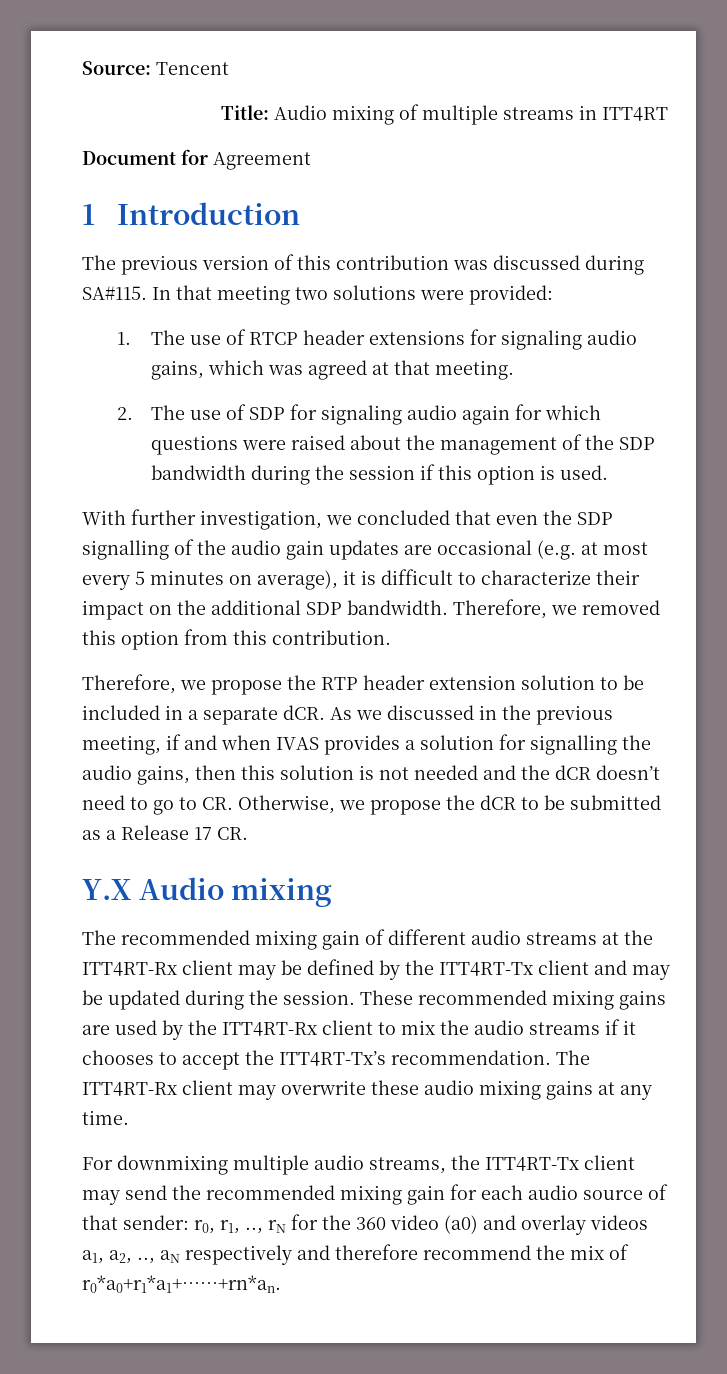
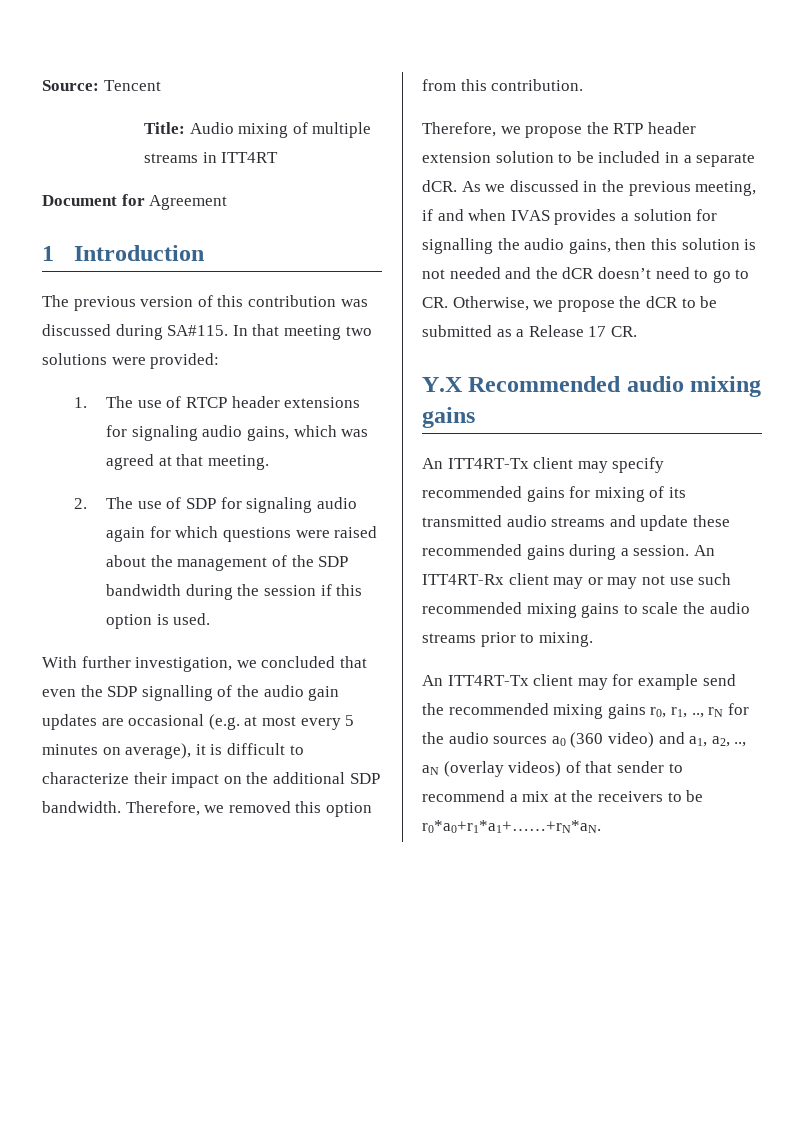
- Y.X Audio mixing
- The recommended mixing gain of different audio streams at the ITT4RT-Rx client may be defined by the ITT4RT-Tx client and may be updated during the session. These recommended mixing gains are used by the ITT4RT-Rx client to mix the audio streams if it chooses to accept the ITT4RT-Tx’s recommendation. The ITT4RT-Rx client may overwrite these audio mixing gains at any time.
- For downmixing multiple audio streams, the ITT4RT-Tx client may send the recommended mixing gain for each audio source of that sender: r0, r1, .., rN for the 360 video (a0) and overlay videos a1, a2, .., aN respectively and therefore recommend the mix of r0*a0+r1*a1+……+rn*an.
+ Y.X Recommended audio mixing gains
+ An ITT4RT-Tx client may specify recommended gains for mixing of its transmitted audio streams and update these recommended gains during a session. An ITT4RT-Rx client may or may not use such recommended mixing gains to scale the audio streams prior to mixing.
+ An ITT4RT-Tx client may for example send the recommended mixing gains r0, r1, .., rN for the audio sources a0 (360 video) and a1, a2, .., aN (overlay videos) of that sender to recommend a mix at the receivers to be r0*a0+r1*a1+……+rN*aN.

